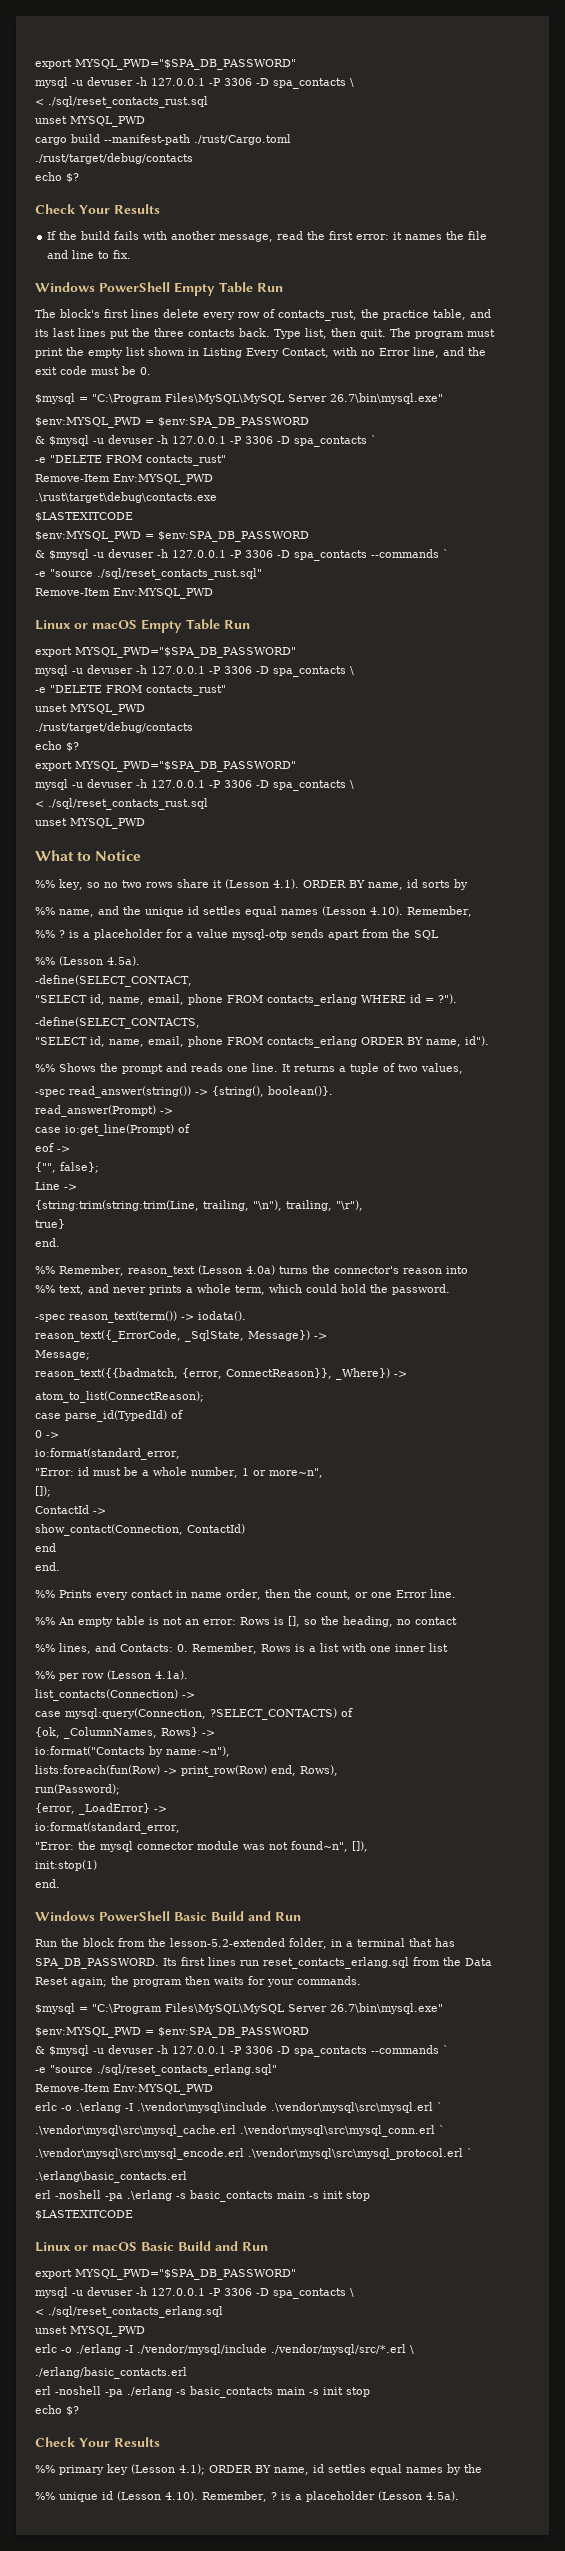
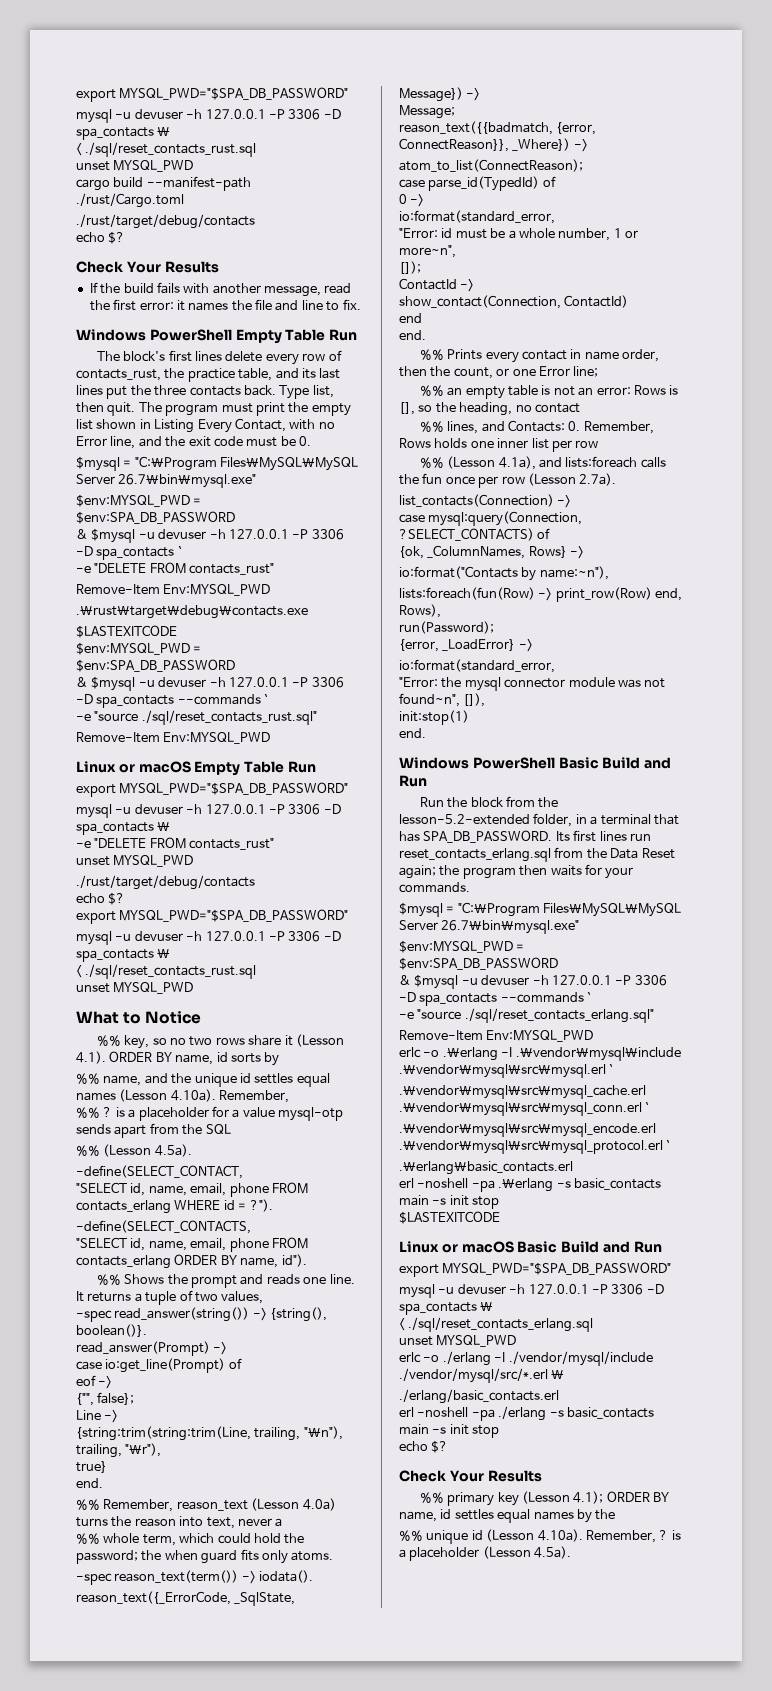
- %% name, and the unique id settles equal names (Lesson 4.10). Remember,
+ %% name, and the unique id settles equal names (Lesson 4.10a). Remember,
- %% Remember, reason_text (Lesson 4.0a) turns the connector's reason into
- %% text, and never prints a whole term, which could hold the password.
+ %% Remember, reason_text (Lesson 4.0a) turns the reason into text, never a
+ %% whole term, which could hold the password; the when guard fits only atoms.
- %% Prints every contact in name order, then the count, or one Error line.
- %% An empty table is not an error: Rows is [], so the heading, no contact
+ %% Prints every contact in name order, then the count, or one Error line;
+ %% an empty table is not an error: Rows is [], so the heading, no contact
- %% lines, and Contacts: 0. Remember, Rows is a list with one inner list
- %% per row (Lesson 4.1a).
+ %% lines, and Contacts: 0. Remember, Rows holds one inner list per row
+ %% (Lesson 4.1a), and lists:foreach calls the fun once per row (Lesson 2.7a).
- %% unique id (Lesson 4.10). Remember, ? is a placeholder (Lesson 4.5a).
+ %% unique id (Lesson 4.10a). Remember, ? is a placeholder (Lesson 4.5a).

